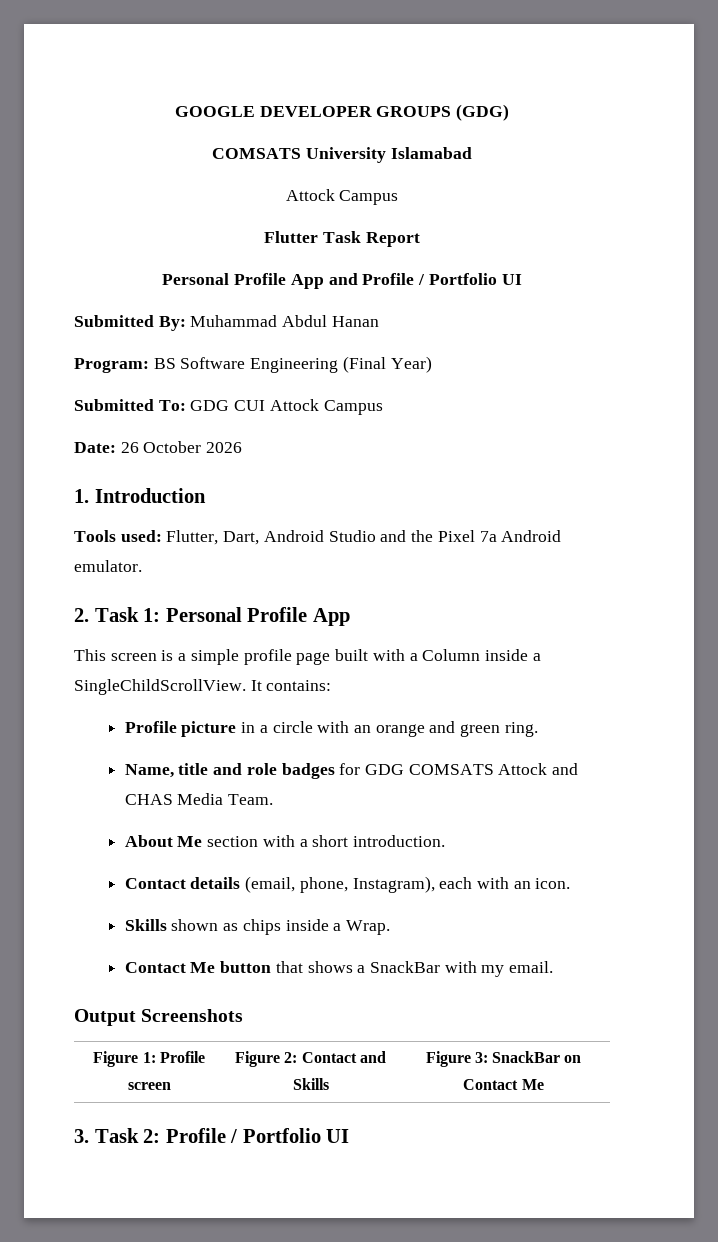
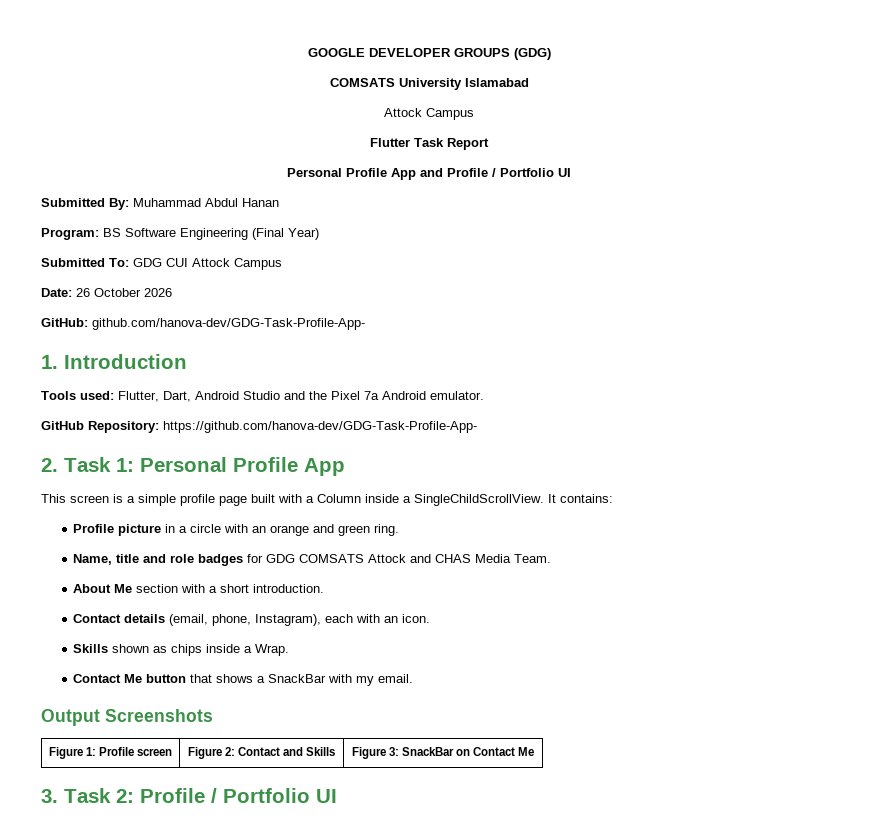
+ GitHub: github.com/hanova-dev/GDG-Task-Profile-App-
+ GitHub Repository: https://github.com/hanova-dev/GDG-Task-Profile-App-

